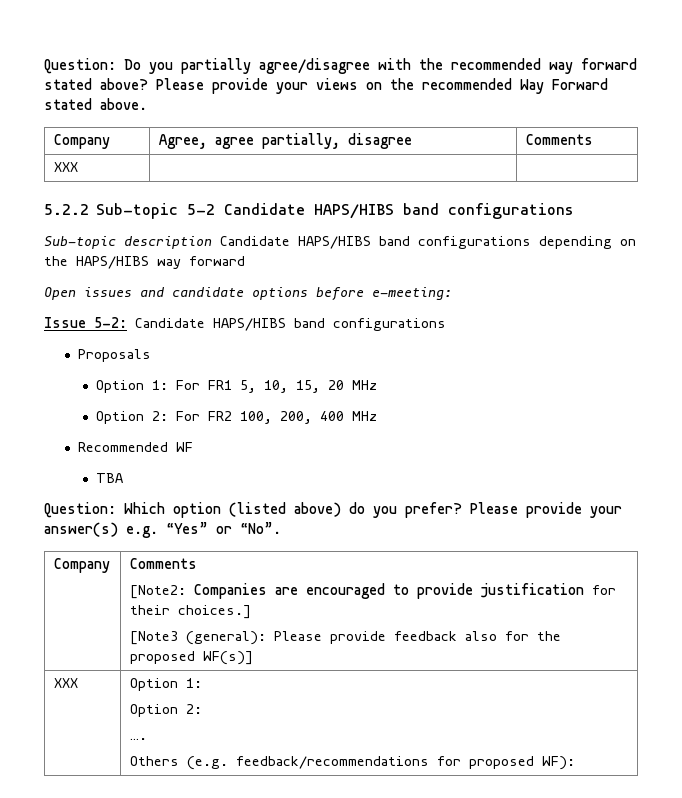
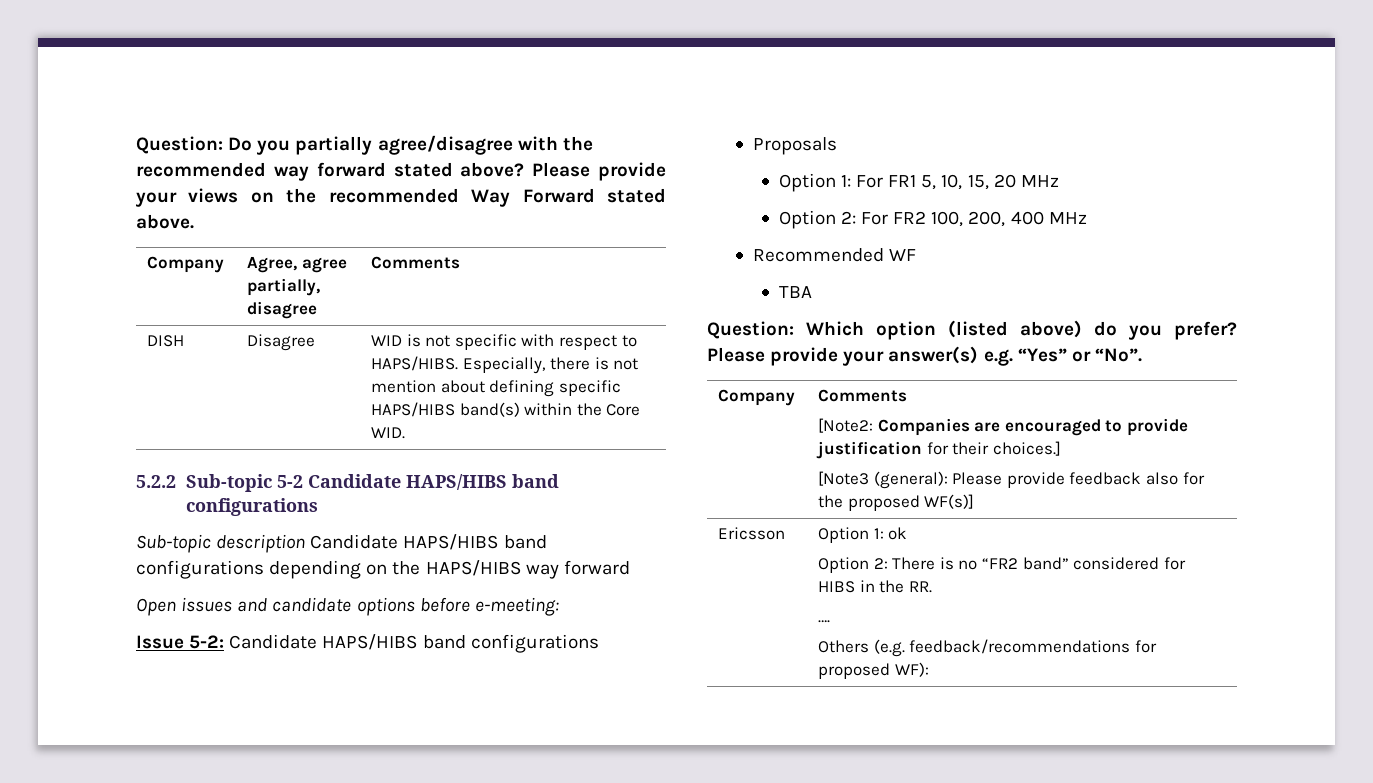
- XXX | |
+ DISH | Disagree | WID is not specific with respect to HAPS/HIBS. Especially, there is not mention about defining specific HAPS/HIBS band(s) within the Core WID.
- XXX | Option 1:
- Option 2:
+ Ericsson | Option 1: ok
+ Option 2: There is no “FR2 band” considered for HIBS in the RR.

